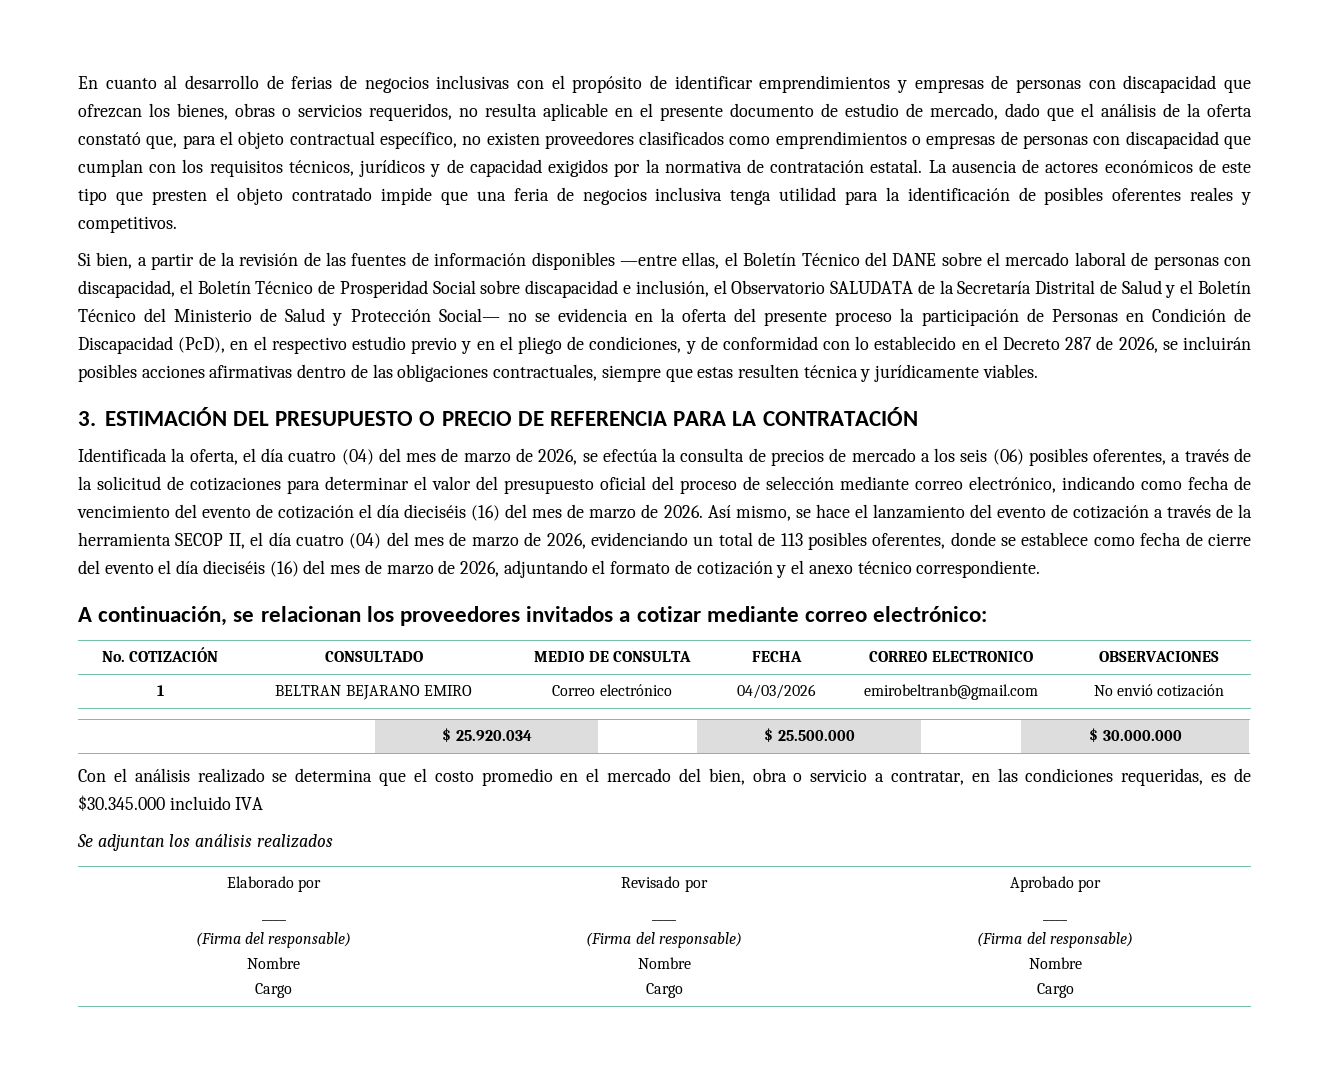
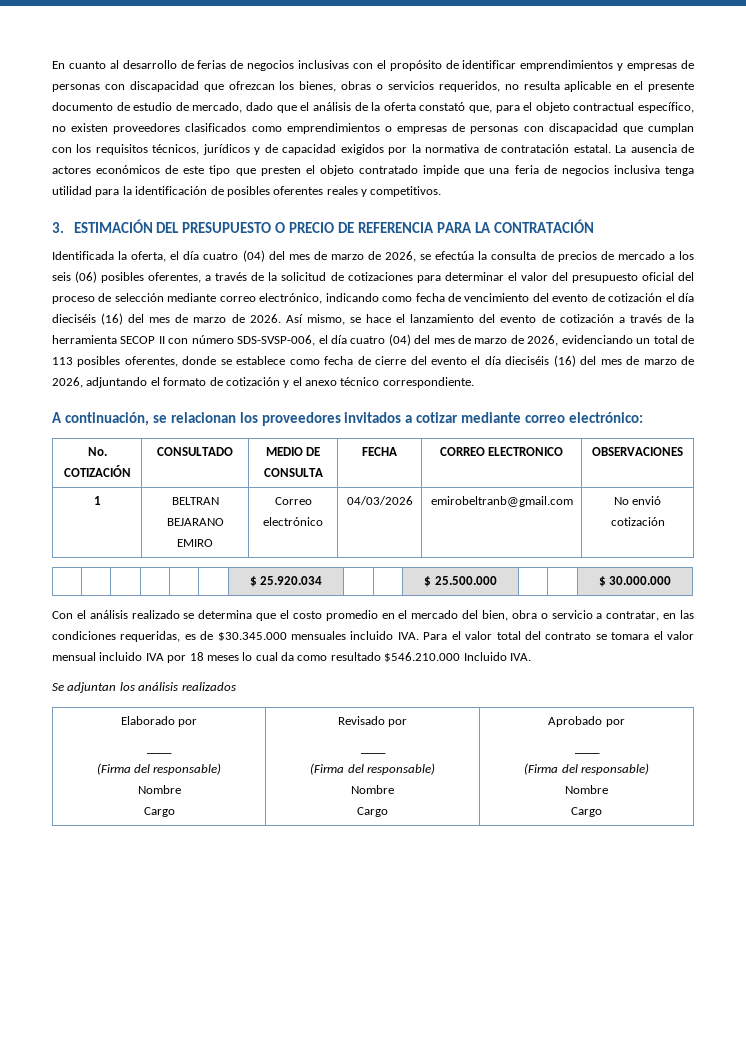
- Si bien, a partir de la revisión de las fuentes de información disponibles —entre ellas, el Boletín Técnico del DANE sobre el mercado laboral de personas con discapacidad, el Boletín Técnico de Prosperidad Social sobre discapacidad e inclusión, el Observatorio SALUDATA de la Secretaría Distrital de Salud y el Boletín Técnico del Ministerio de Salud y Protección Social— no se evidencia en la oferta del presente proceso la participación de Personas en Condición de Discapacidad (PcD), en el respectivo estudio previo y en el pliego de condiciones, y de conformidad con lo establecido en el Decreto 287 de 2026, se incluirán posibles acciones afirmativas dentro de las obligaciones contractuales, siempre que estas resulten técnica y jurídicamente viables.
- Así mismo, se hace el lanzamiento del evento de cotización a través de la herramienta SECOP II, el día cuatro (04) del mes de marzo de 2026, evidenciando un total de 113 posibles oferentes, donde se establece como fecha de cierre del evento el día dieciséis (16) del mes de marzo de 2026, adjuntando el formato de cotización y el anexo técnico correspondiente.
+ Así mismo, se hace el lanzamiento del evento de cotización a través de la herramienta SECOP II con número SDS-SVSP-006, el día cuatro (04) del mes de marzo de 2026, evidenciando un total de 113 posibles oferentes, donde se establece como fecha de cierre del evento el día dieciséis (16) del mes de marzo de 2026, adjuntando el formato de cotización y el anexo técnico correspondiente.
- Con el análisis realizado se determina que el costo promedio en el mercado del bien, obra o servicio a contratar, en las condiciones requeridas, es de $30.345.000 incluido IVA
+ Con el análisis realizado se determina que el costo promedio en el mercado del bien, obra o servicio a contratar, en las condiciones requeridas, es de $30.345.000 mensuales incluido IVA. Para el valor total del contrato se tomara el valor mensual incluido IVA por 18 meses lo cual da como resultado $546.210.000 Incluido IVA.

